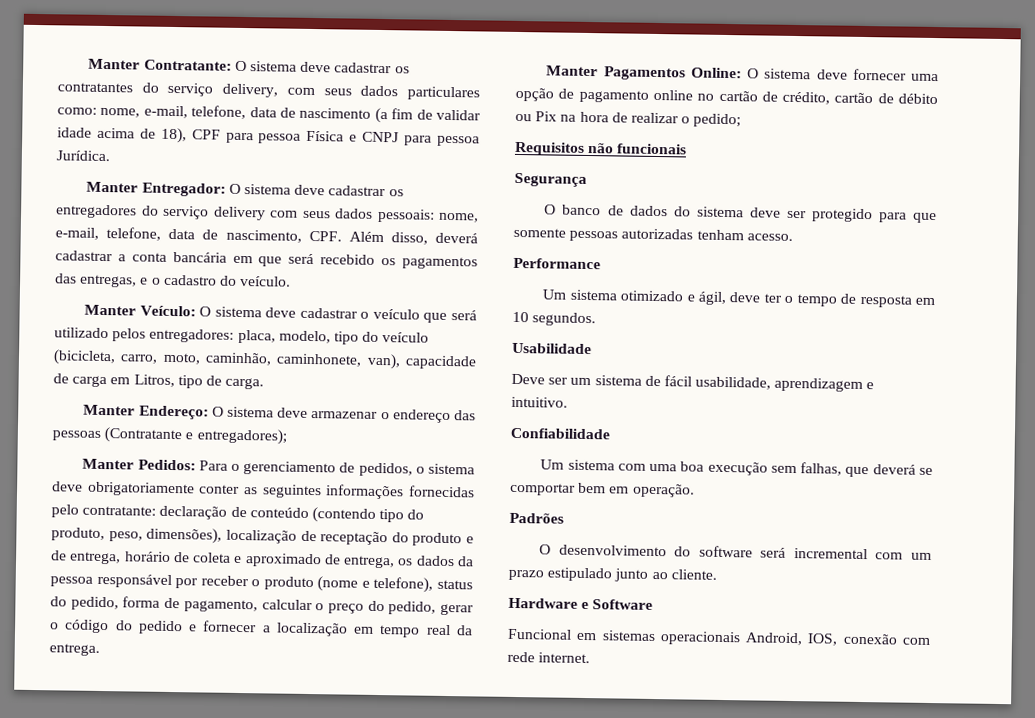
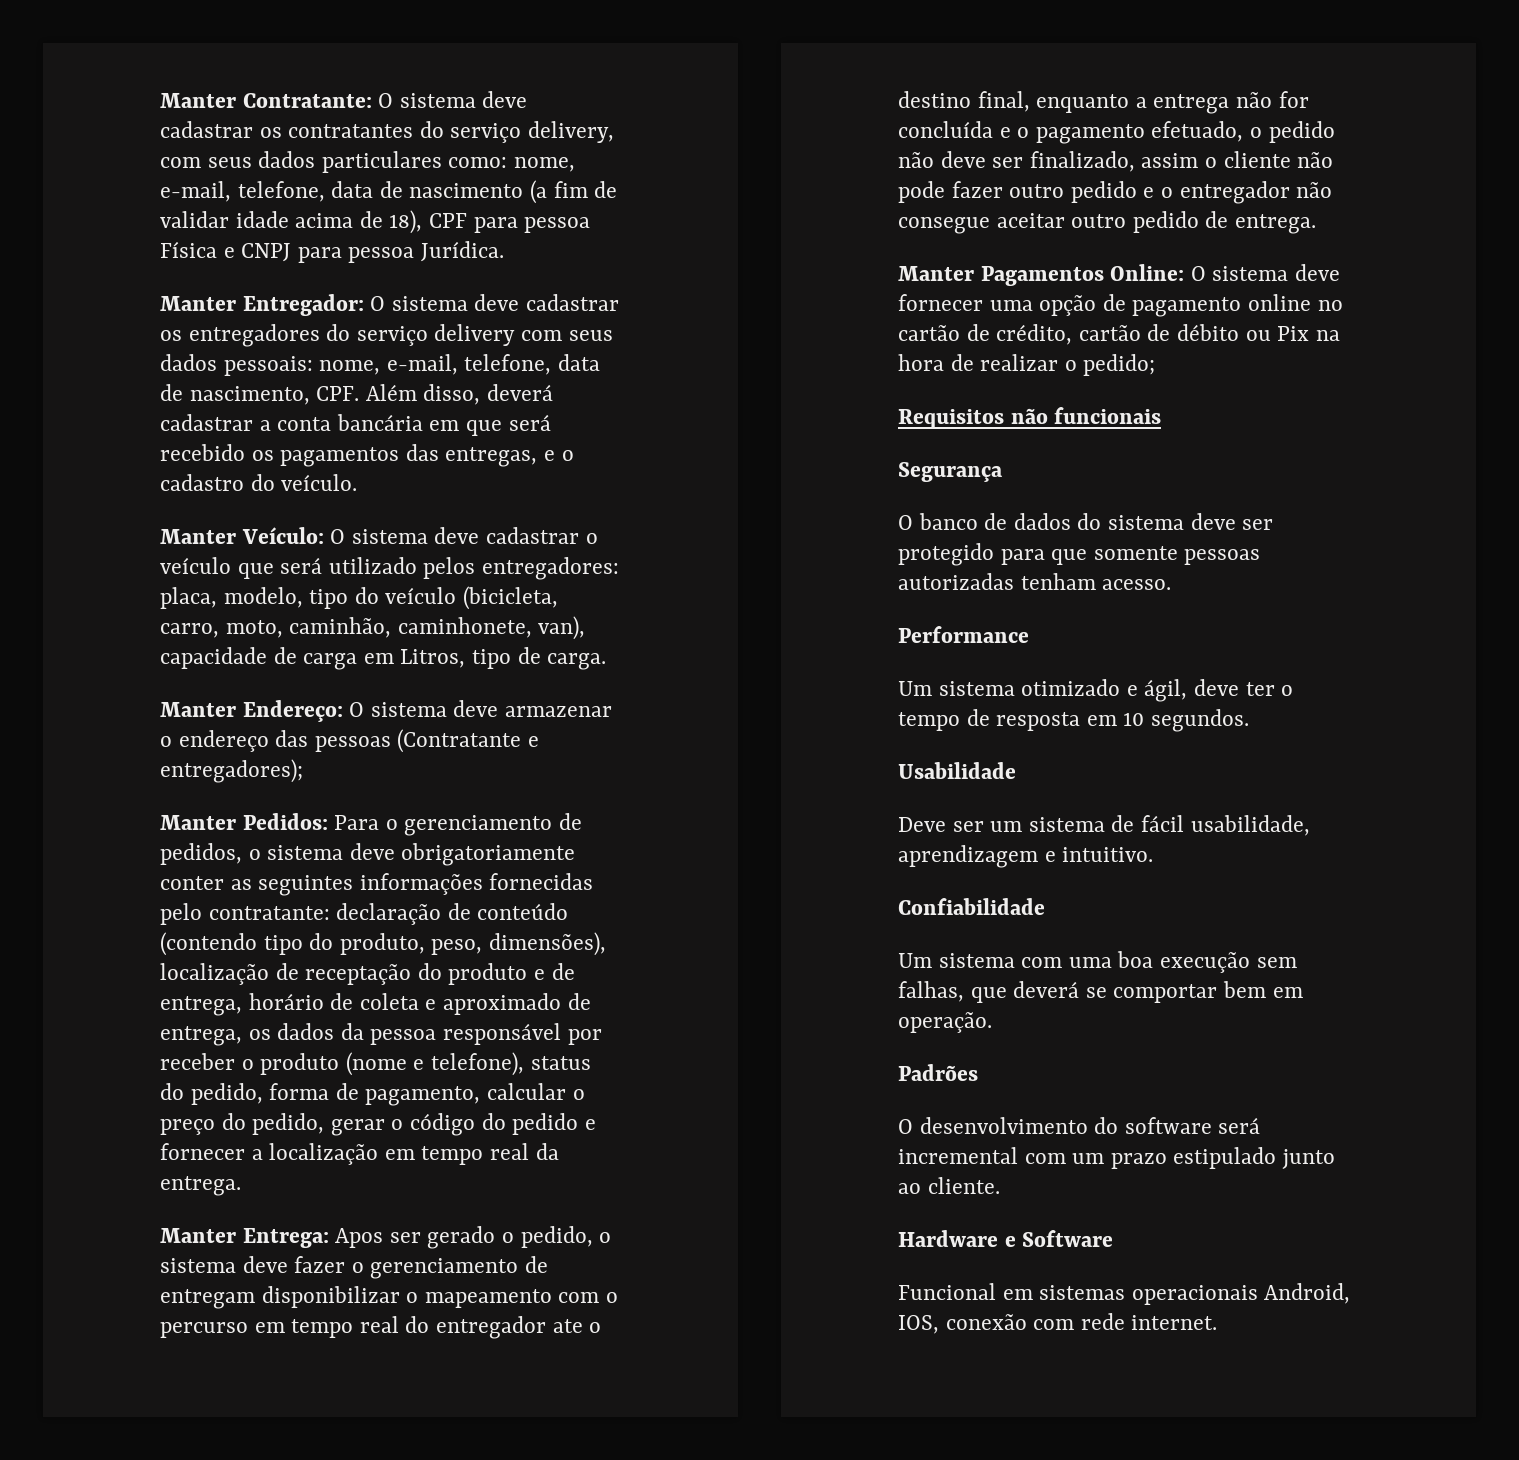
+ Manter Entrega: Apos ser gerado o pedido, o sistema deve fazer o gerenciamento de entregam disponibilizar o mapeamento com o percurso em tempo real do entregador ate o destino final, enquanto a entrega não for concluída e o pagamento efetuado, o pedido não deve ser finalizado, assim o cliente não pode fazer outro pedido e o entregador não consegue aceitar outro pedido de entrega.

